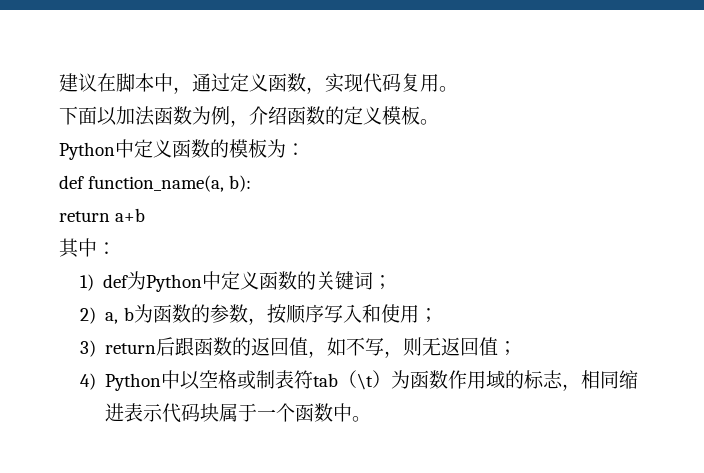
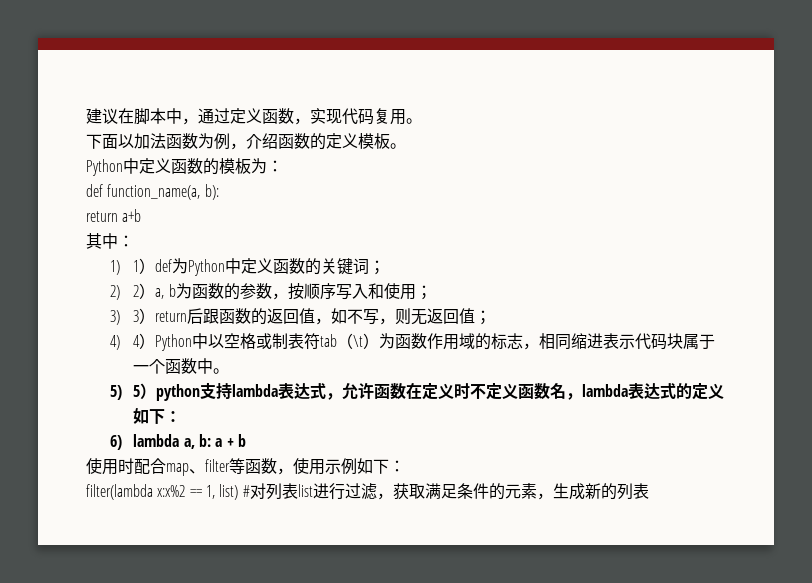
- 1) def为Python中定义函数的关键词；
+ 1) 1）def为Python中定义函数的关键词；
- 2) a, b为函数的参数，按顺序写入和使用；
+ 2) 2）a, b为函数的参数，按顺序写入和使用；
- 3) return后跟函数的返回值，如不写，则无返回值；
+ 3) 3）return后跟函数的返回值，如不写，则无返回值；
- 4) Python中以空格或制表符tab（\t）为函数作用域的标志，相同缩进表示代码块属于一个函数中。
+ 4) 4）Python中以空格或制表符tab（\t）为函数作用域的标志，相同缩进表示代码块属于一个函数中。
+ 5) 5）python支持lambda表达式，允许函数在定义时不定义函数名，lambda表达式的定义如下：
+ 6) lambda a, b: a + b
+ 使用时配合map、filter等函数，使用示例如下：
+ filter(lambda x:x%2 == 1, list) #对列表list进行过滤，获取满足条件的元素，生成新的列表

